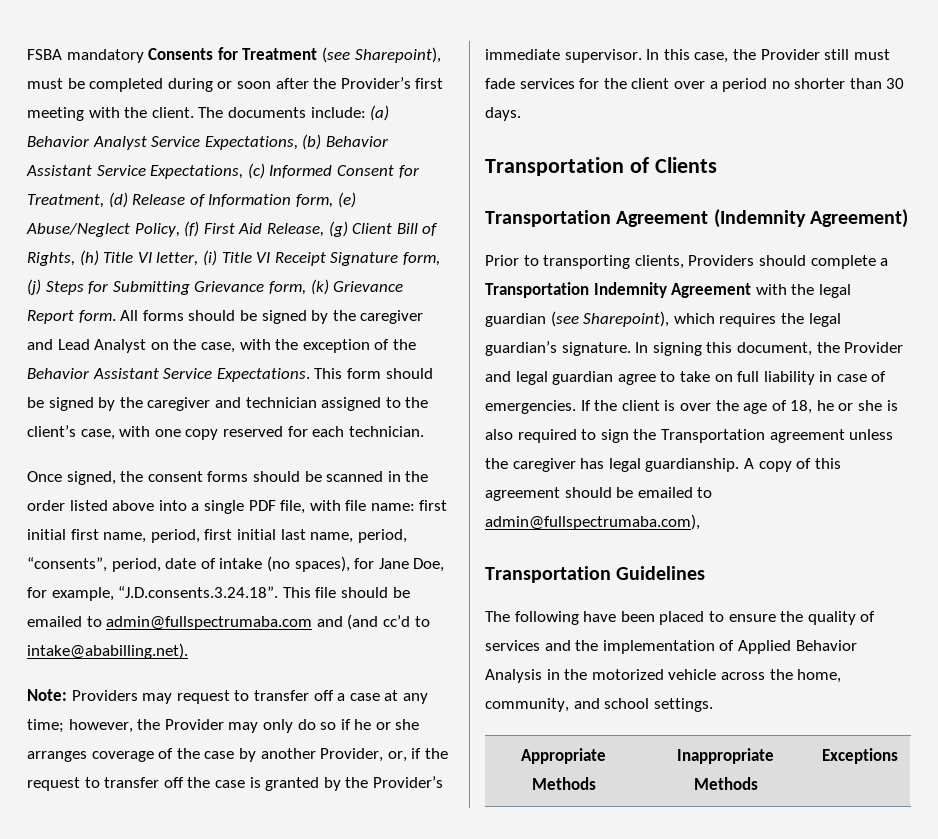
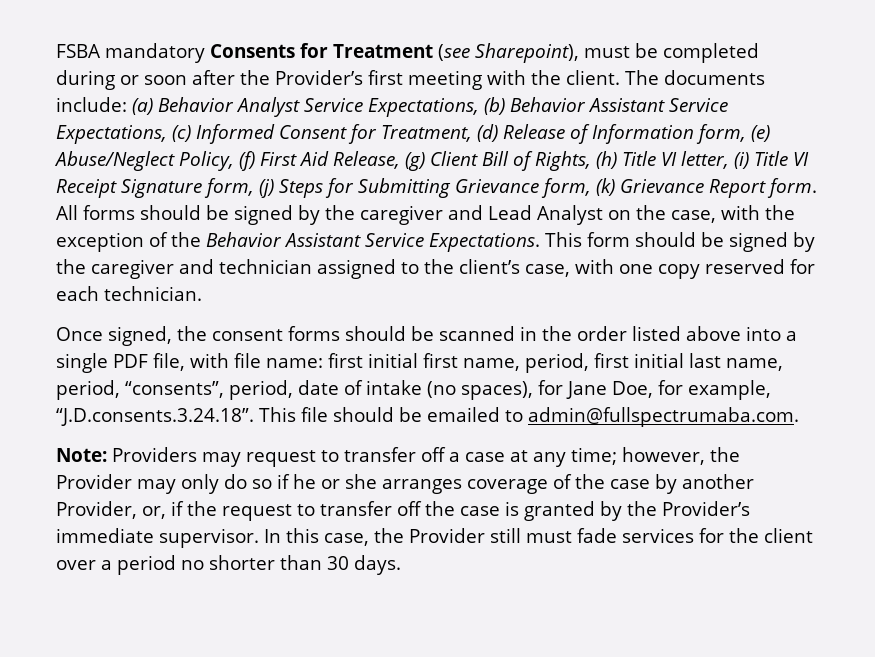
- Once signed, the consent forms should be scanned in the order listed above into a single PDF file, with file name: first initial first name, period, first initial last name, period, “consents”, period, date of intake (no spaces), for Jane Doe, for example, “J.D.consents.3.24.18”. This file should be emailed to admin@fullspectrumaba.com and (and cc’d to intake@ababilling.net).
+ Once signed, the consent forms should be scanned in the order listed above into a single PDF file, with file name: first initial first name, period, first initial last name, period, “consents”, period, date of intake (no spaces), for Jane Doe, for example, “J.D.consents.3.24.18”. This file should be emailed to admin@fullspectrumaba.com.
- Transportation of Clients
- Transportation Agreement (Indemnity Agreement)
- Prior to transporting clients, Providers should complete a Transportation Indemnity Agreement with the legal guardian (see Sharepoint), which requires the legal guardian’s signature. In signing this document, the Provider and legal guardian agree to take on full liability in case of emergencies. If the client is over the age of 18, he or she is also required to sign the Transportation agreement unless the caregiver has legal guardianship. A copy of this agreement should be emailed to admin@fullspectrumaba.com),
- Transportation Guidelines
- The following have been placed to ensure the quality of services and the implementation of Applied Behavior Analysis in the motorized vehicle across the home, community, and school settings.
- Appropriate Methods | Inappropriate Methods | Exceptions

